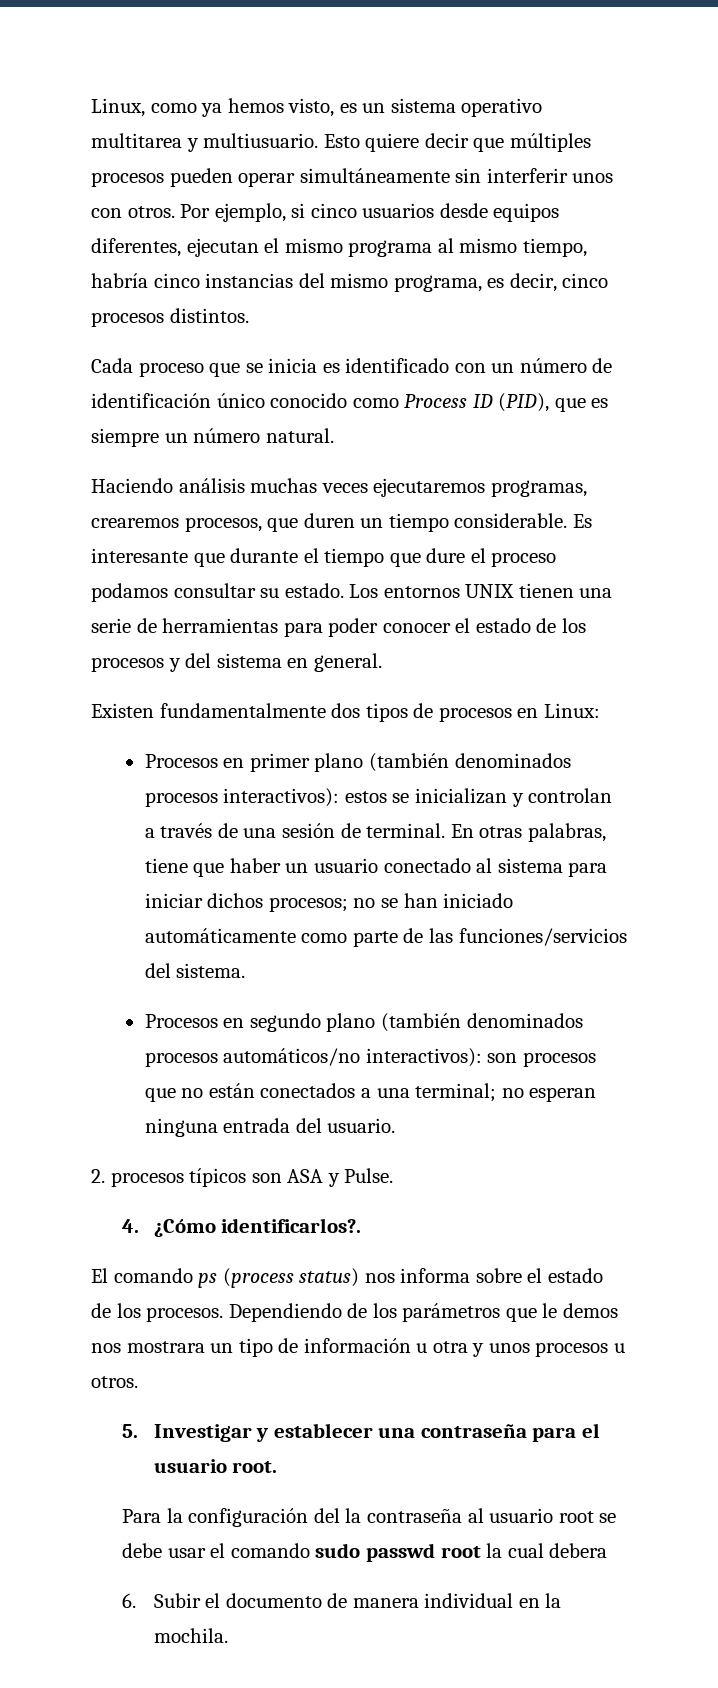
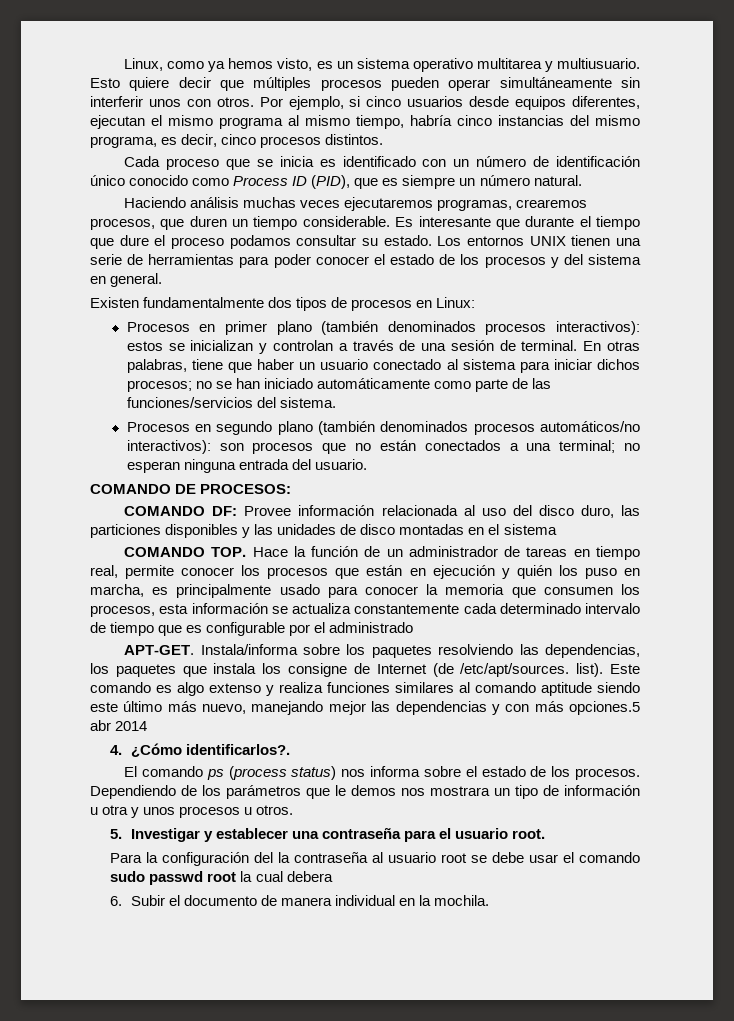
- 2. procesos típicos son ASA y Pulse.
+ COMANDO DE PROCESOS:
+ COMANDO DF: Provee información relacionada al uso del disco duro, las particiones disponibles y las unidades de disco montadas en el sistema
+ COMANDO TOP. Hace la función de un administrador de tareas en tiempo real, permite conocer los procesos que están en ejecución y quién los puso en marcha, es principalmente usado para conocer la memoria que consumen los procesos, esta información se actualiza constantemente cada determinado intervalo de tiempo que es configurable por el administrado
+ APT-GET. Instala/informa sobre los paquetes resolviendo las dependencias, los paquetes que instala los consigne de Internet (de /etc/apt/sources. list). Este comando es algo extenso y realiza funciones similares al comando aptitude siendo este último más nuevo, manejando mejor las dependencias y con más opciones.5 abr 2014

